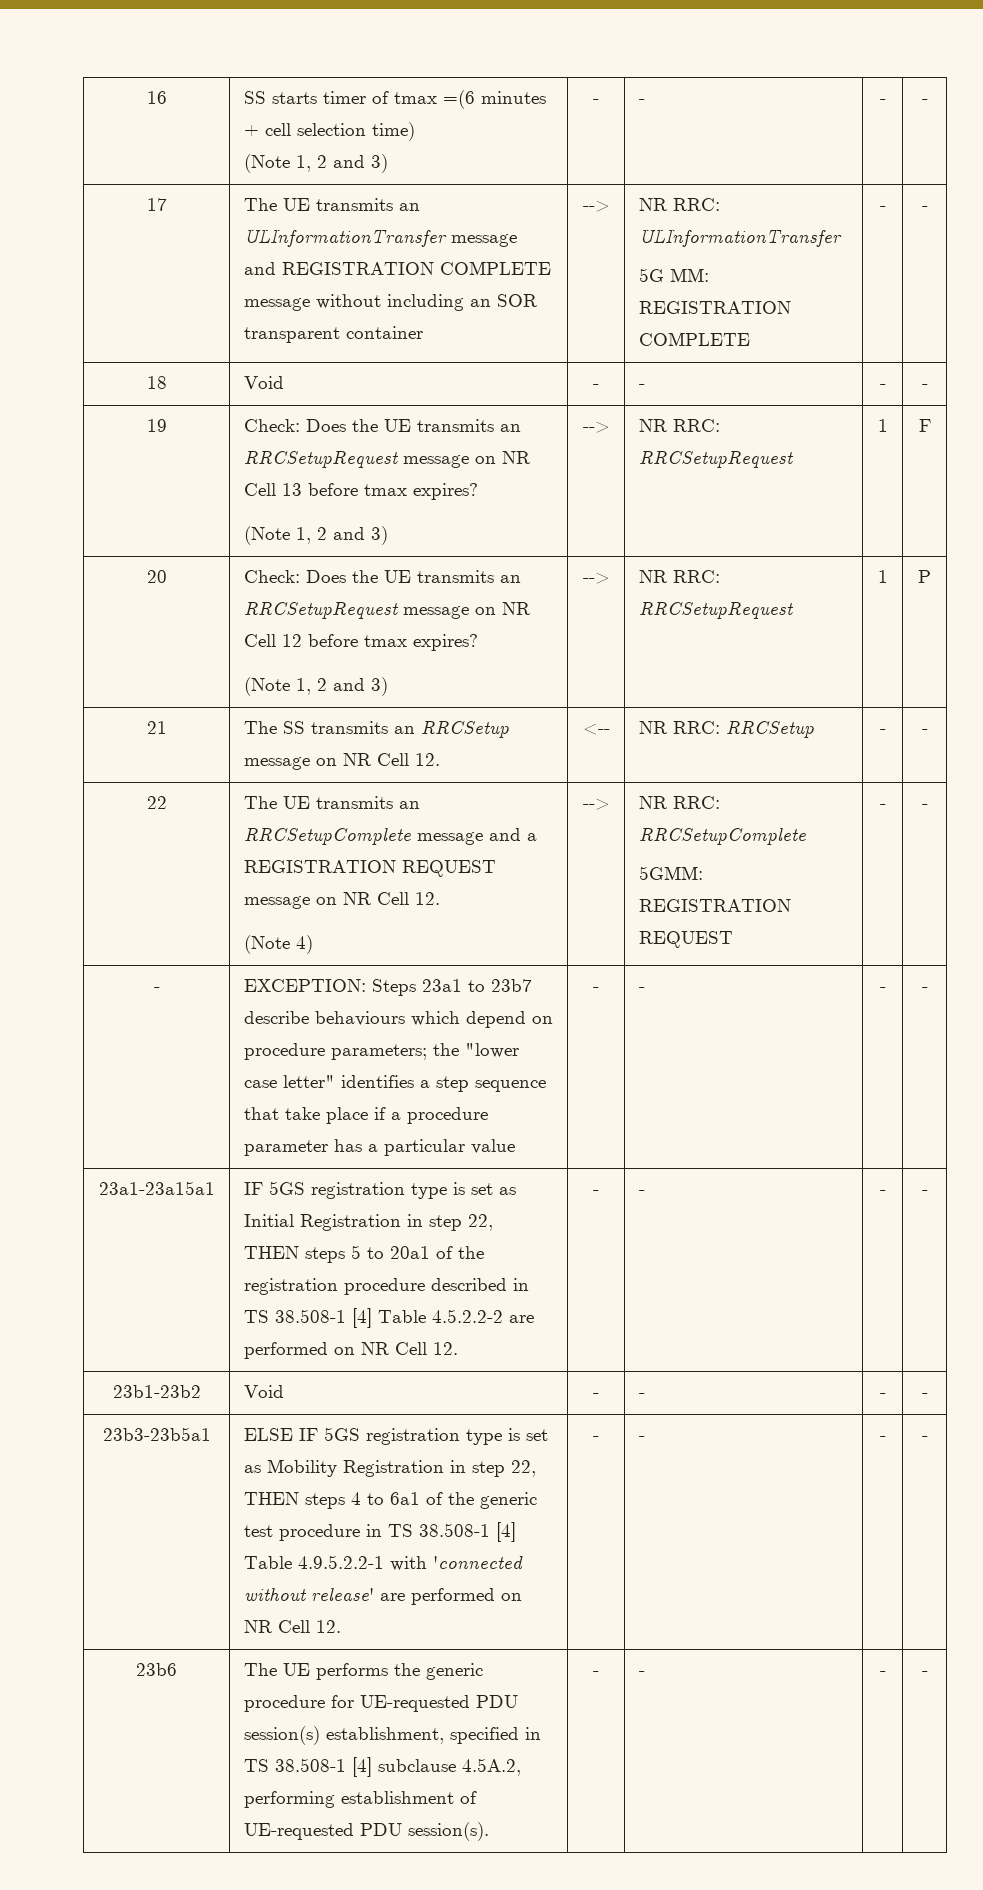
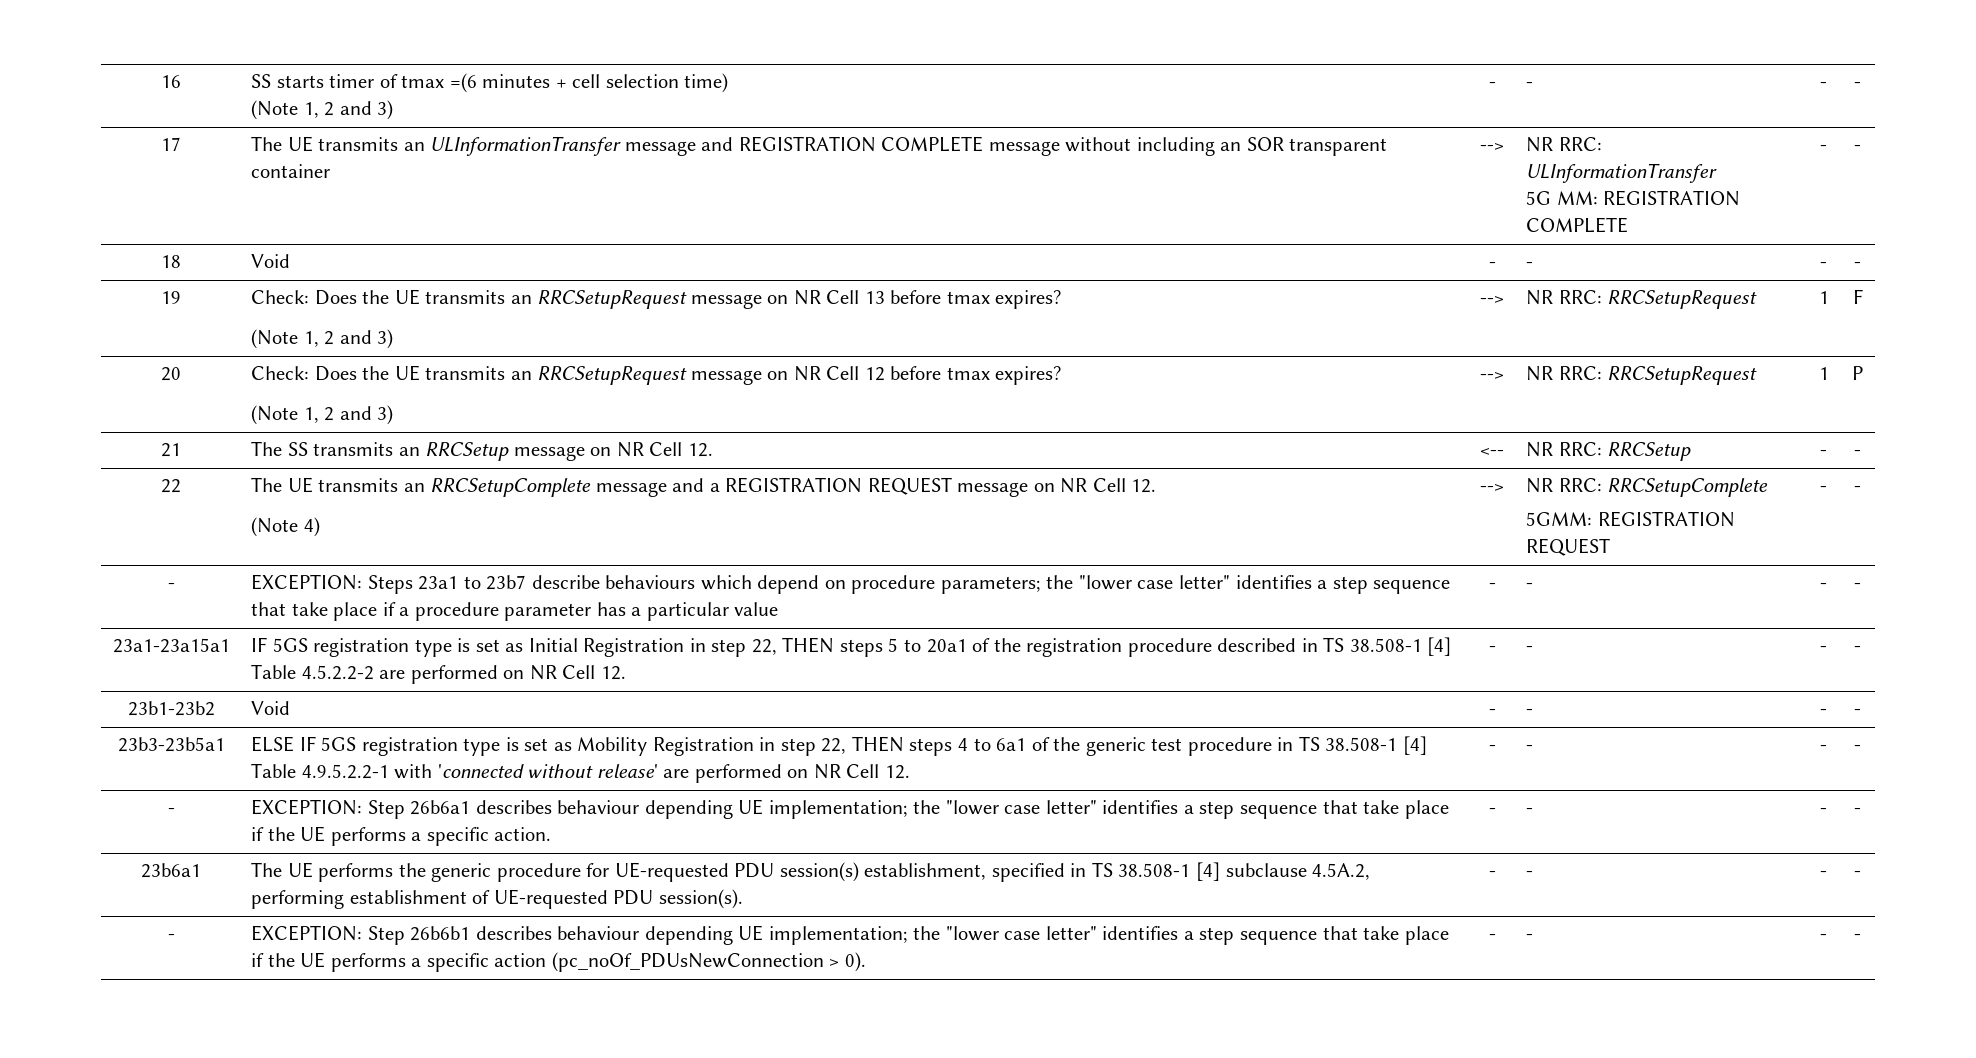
- 23b6 | The UE performs the generic procedure for UE-requested PDU session(s) establishment, specified in TS 38.508-1 [4] subclause 4.5A.2, performing establishment of UE-requested PDU session(s). | - | - | - | -
+ - | EXCEPTION: Step 26b6a1 describes behaviour depending UE implementation; the "lower case letter" identifies a step sequence that take place if the UE performs a specific action. | - | - | - | -
+ 23b6a1 | The UE performs the generic procedure for UE-requested PDU session(s) establishment, specified in TS 38.508-1 [4] subclause 4.5A.2, performing establishment of UE-requested PDU session(s). | - | - | - | -
+ - | EXCEPTION: Step 26b6b1 describes behaviour depending UE implementation; the "lower case letter" identifies a step sequence that take place if the UE performs a specific action (pc_noOf_PDUsNewConnection > 0). | - | - | - | -

